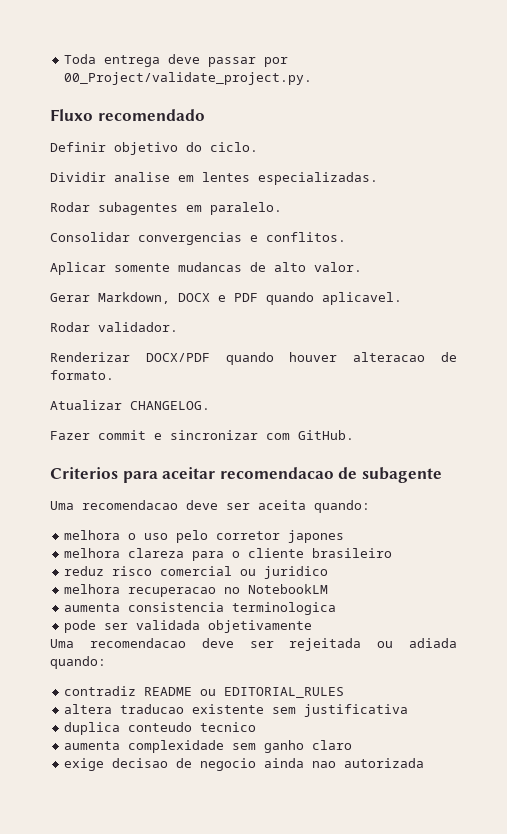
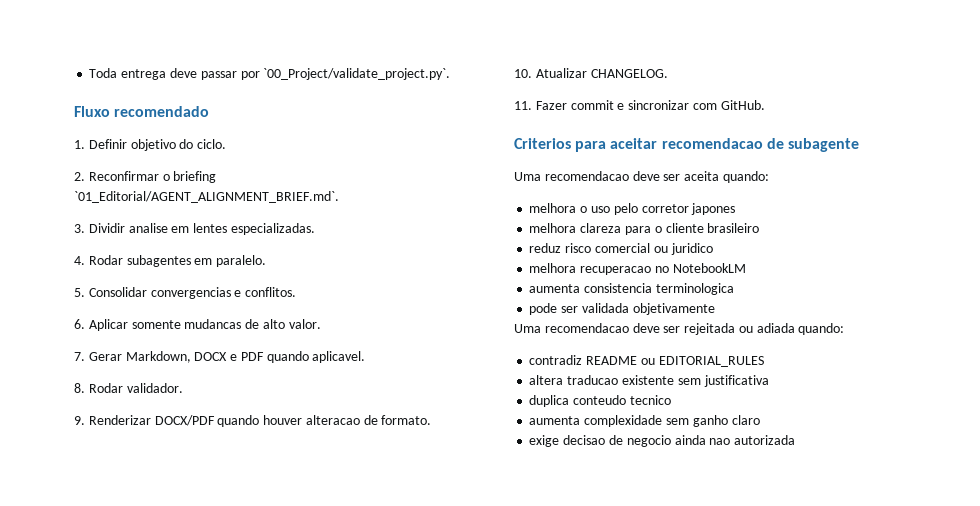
- Toda entrega deve passar por 00_Project/validate_project.py.
+ Toda entrega deve passar por `00_Project/validate_project.py`.
- Definir objetivo do ciclo.
+ 1. Definir objetivo do ciclo.
- Dividir analise em lentes especializadas.
+ 2. Reconfirmar o briefing `01_Editorial/AGENT_ALIGNMENT_BRIEF.md`.
+ 3. Dividir analise em lentes especializadas.
- Rodar subagentes em paralelo.
+ 4. Rodar subagentes em paralelo.
- Consolidar convergencias e conflitos.
+ 5. Consolidar convergencias e conflitos.
- Aplicar somente mudancas de alto valor.
+ 6. Aplicar somente mudancas de alto valor.
- Gerar Markdown, DOCX e PDF quando aplicavel.
+ 7. Gerar Markdown, DOCX e PDF quando aplicavel.
- Rodar validador.
+ 8. Rodar validador.
- Renderizar DOCX/PDF quando houver alteracao de formato.
+ 9. Renderizar DOCX/PDF quando houver alteracao de formato.
- Atualizar CHANGELOG.
+ 10. Atualizar CHANGELOG.
- Fazer commit e sincronizar com GitHub.
+ 11. Fazer commit e sincronizar com GitHub.

